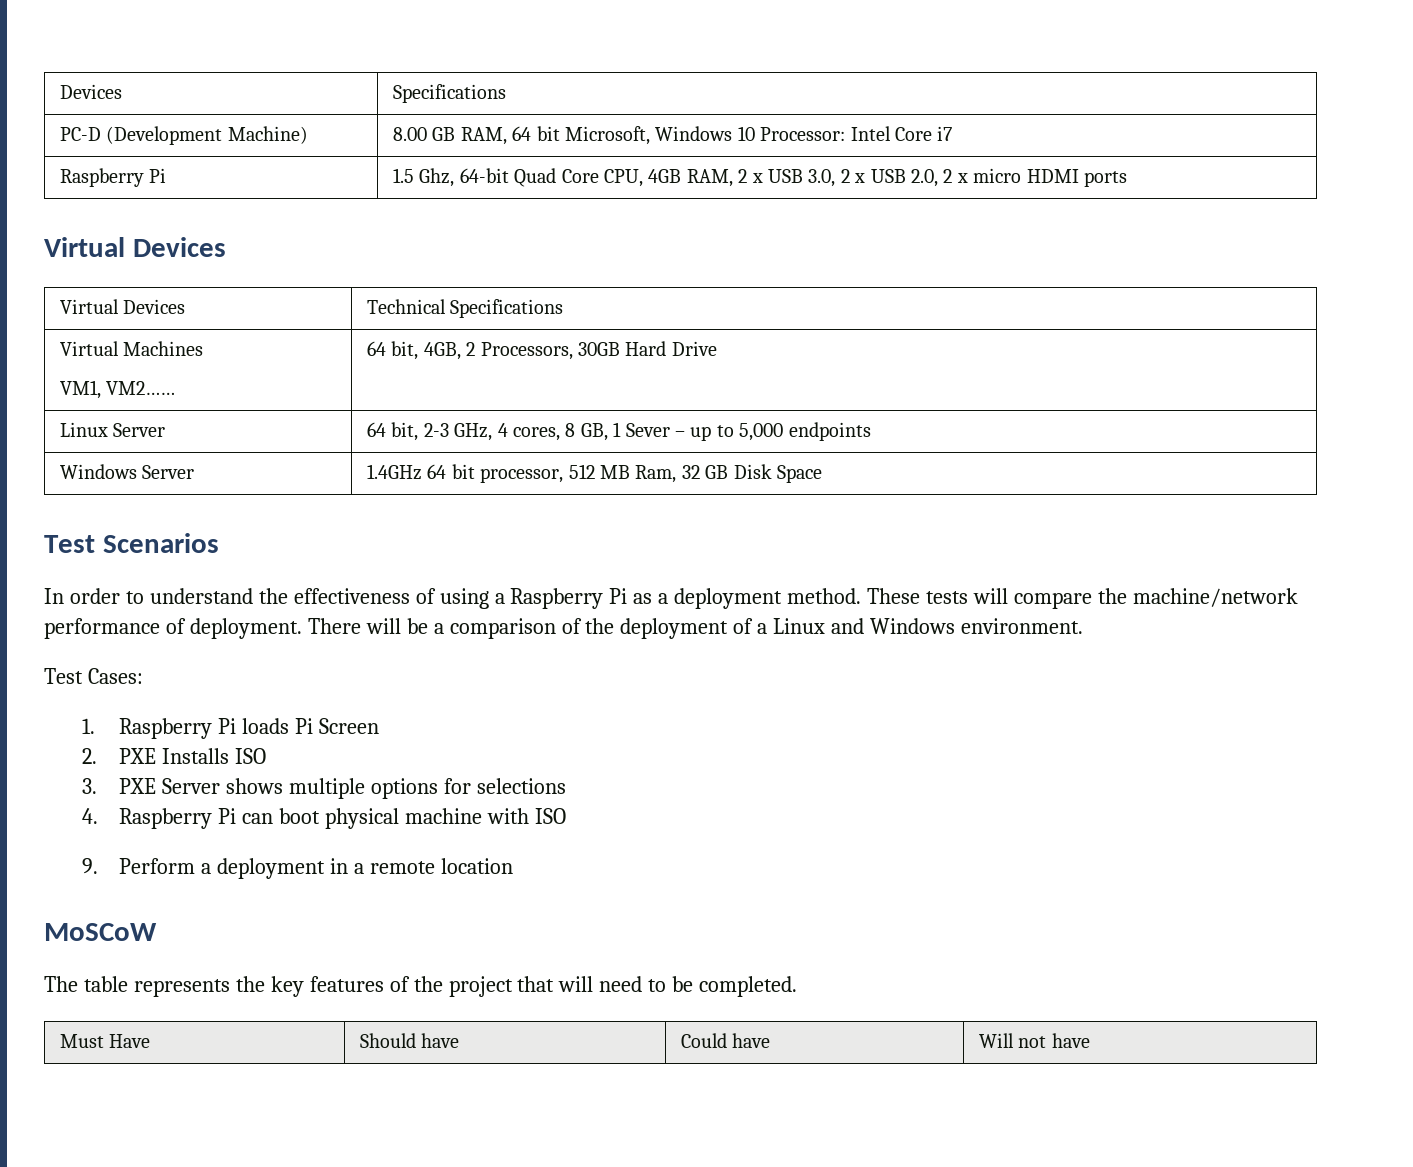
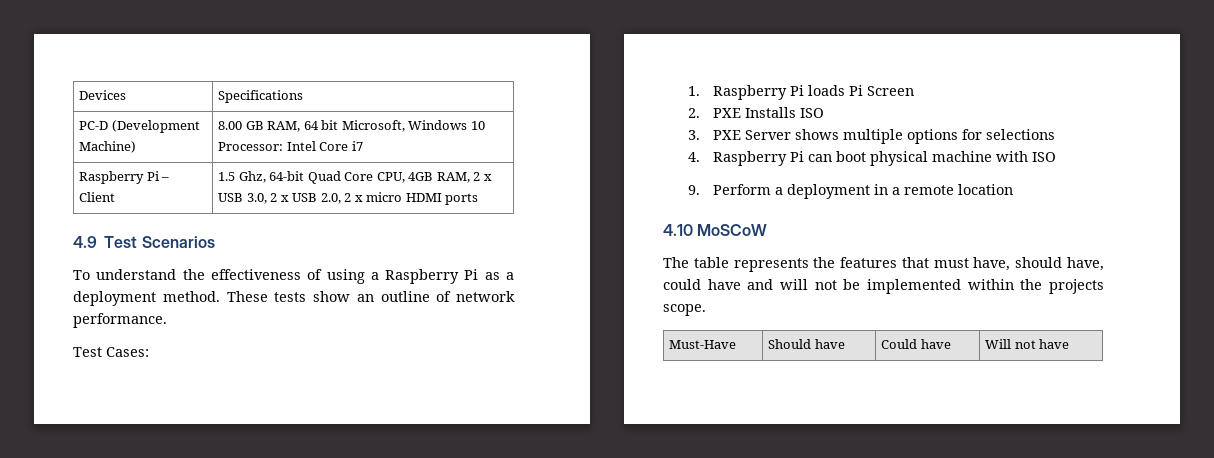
- Raspberry Pi | 1.5 Ghz, 64-bit Quad Core CPU, 4GB RAM, 2 x USB 3.0, 2 x USB 2.0, 2 x micro HDMI ports
- Virtual Devices
- Virtual Devices | Technical Specifications
- Virtual Machines
- VM1, VM2…… | 64 bit, 4GB, 2 Processors, 30GB Hard Drive
- Linux Server | 64 bit, 2-3 GHz, 4 cores, 8 GB, 1 Sever – up to 5,000 endpoints
- Windows Server | 1.4GHz 64 bit processor, 512 MB Ram, 32 GB Disk Space
- Test Scenarios
+ Raspberry Pi – Client | 1.5 Ghz, 64-bit Quad Core CPU, 4GB RAM, 2 x USB 3.0, 2 x USB 2.0, 2 x micro HDMI ports
+ 4.9 Test Scenarios
- In order to understand the effectiveness of using a Raspberry Pi as a deployment method.
+ To understand the effectiveness of using a Raspberry Pi as a deployment method.
- These tests will compare the machine/network performance of deployment. There will be a comparison of the deployment of a Linux and Windows environment.
+ These tests show an outline of network performance.
- MoSCoW
+ 4.10 MoSCoW
- The table represents the key features of the project that will need to be completed.
- Must Have | Should have | Could have | Will not have
+ The table represents the features that must have, should have, could have and will not be implemented within the projects scope.
+ Must-Have | Should have | Could have | Will not have

